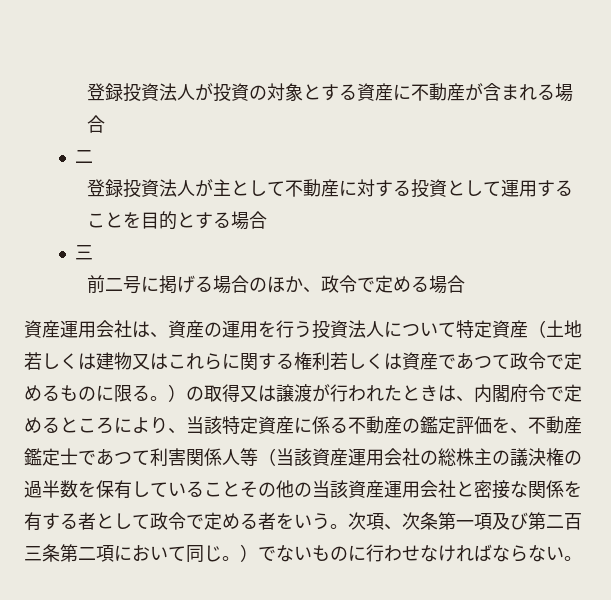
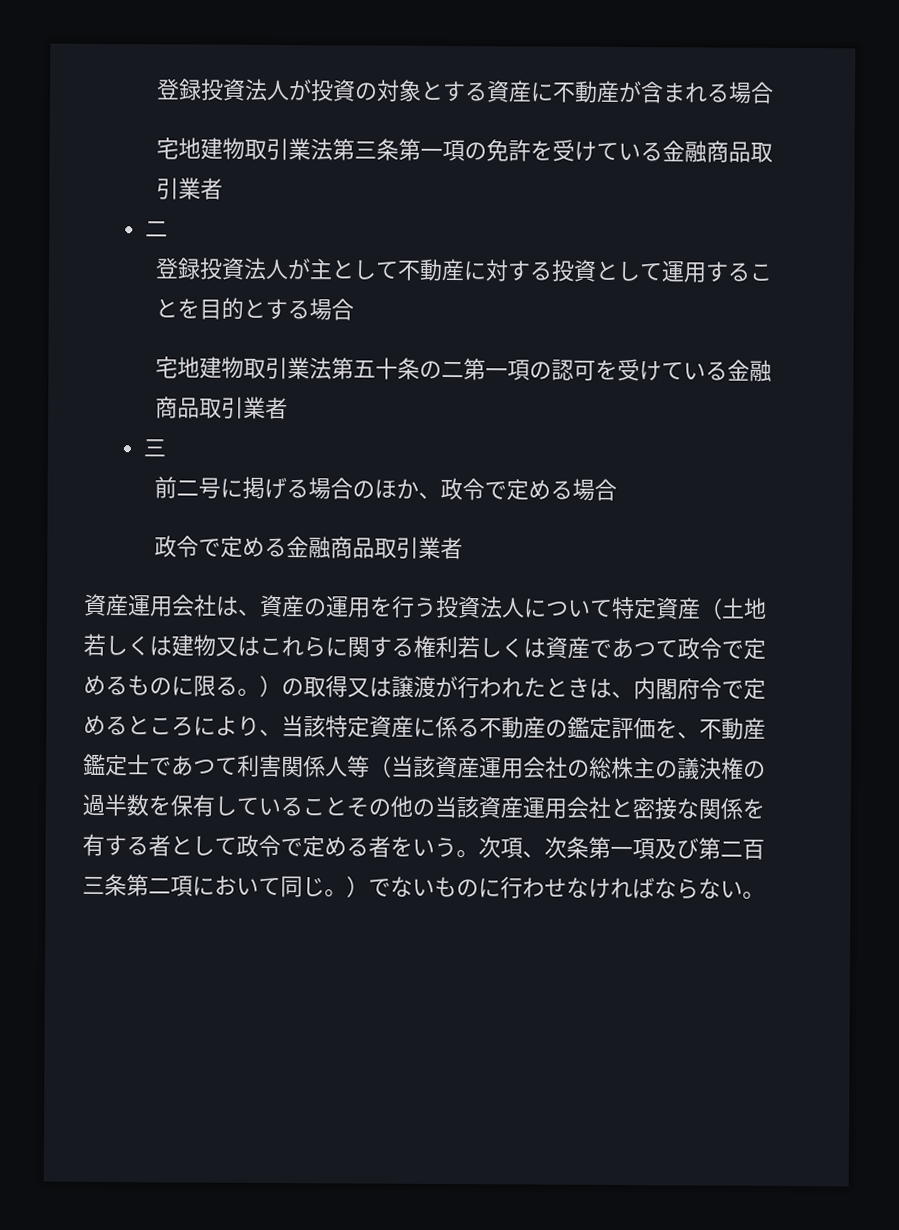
+ 宅地建物取引業法第三条第一項の免許を受けている金融商品取引業者
+ 宅地建物取引業法第五十条の二第一項の認可を受けている金融商品取引業者
+ 政令で定める金融商品取引業者

